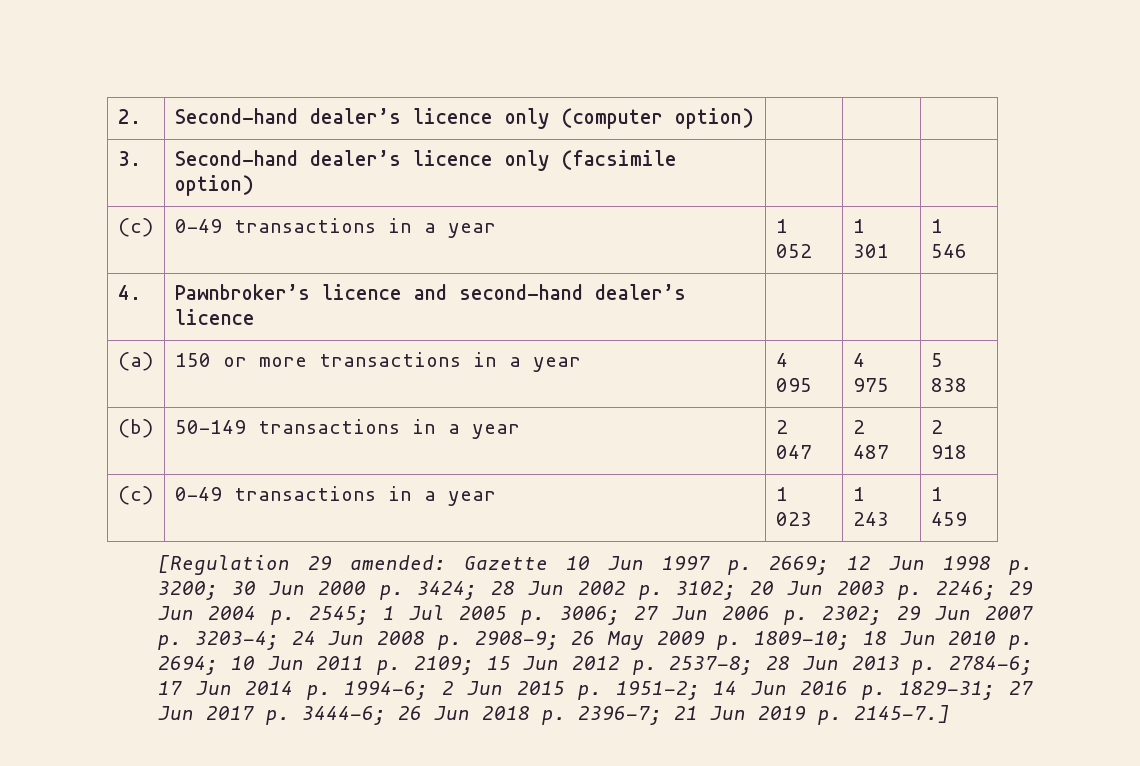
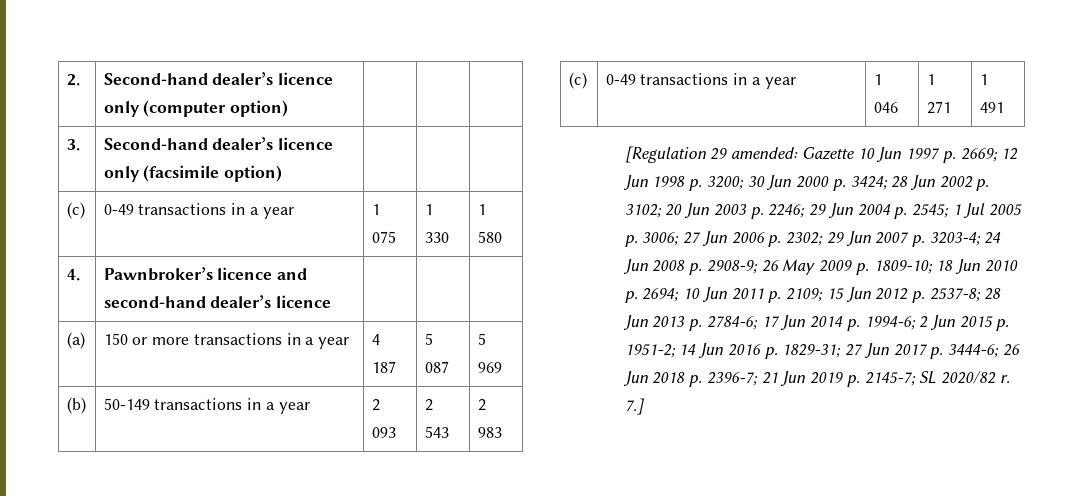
- (c) | 0-49 transactions in a year | 1 052 | 1 301 | 1 546
+ (c) | 0-49 transactions in a year | 1 075 | 1 330 | 1 580
- (a) | 150 or more transactions in a year | 4 095 | 4 975 | 5 838
+ (a) | 150 or more transactions in a year | 4 187 | 5 087 | 5 969
- (b) | 50-149 transactions in a year | 2 047 | 2 487 | 2 918
- (c) | 0-49 transactions in a year | 1 023 | 1 243 | 1 459
+ (b) | 50-149 transactions in a year | 2 093 | 2 543 | 2 983
+ (c) | 0-49 transactions in a year | 1 046 | 1 271 | 1 491
- 21 Jun 2019 p. 2145-7.]
+ 21 Jun 2019 p. 2145-7; SL 2020/82 r. 7.]

